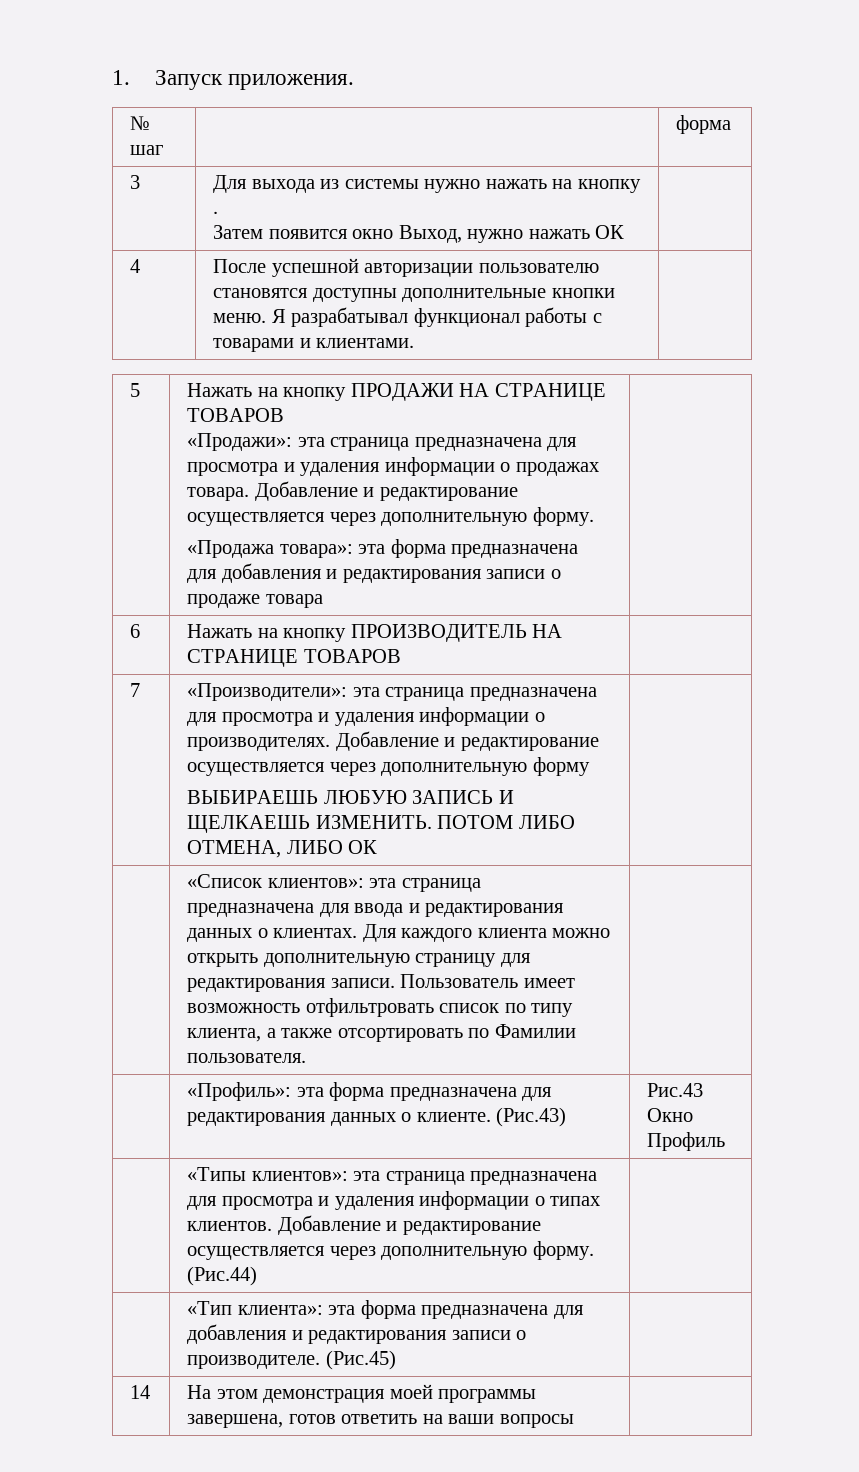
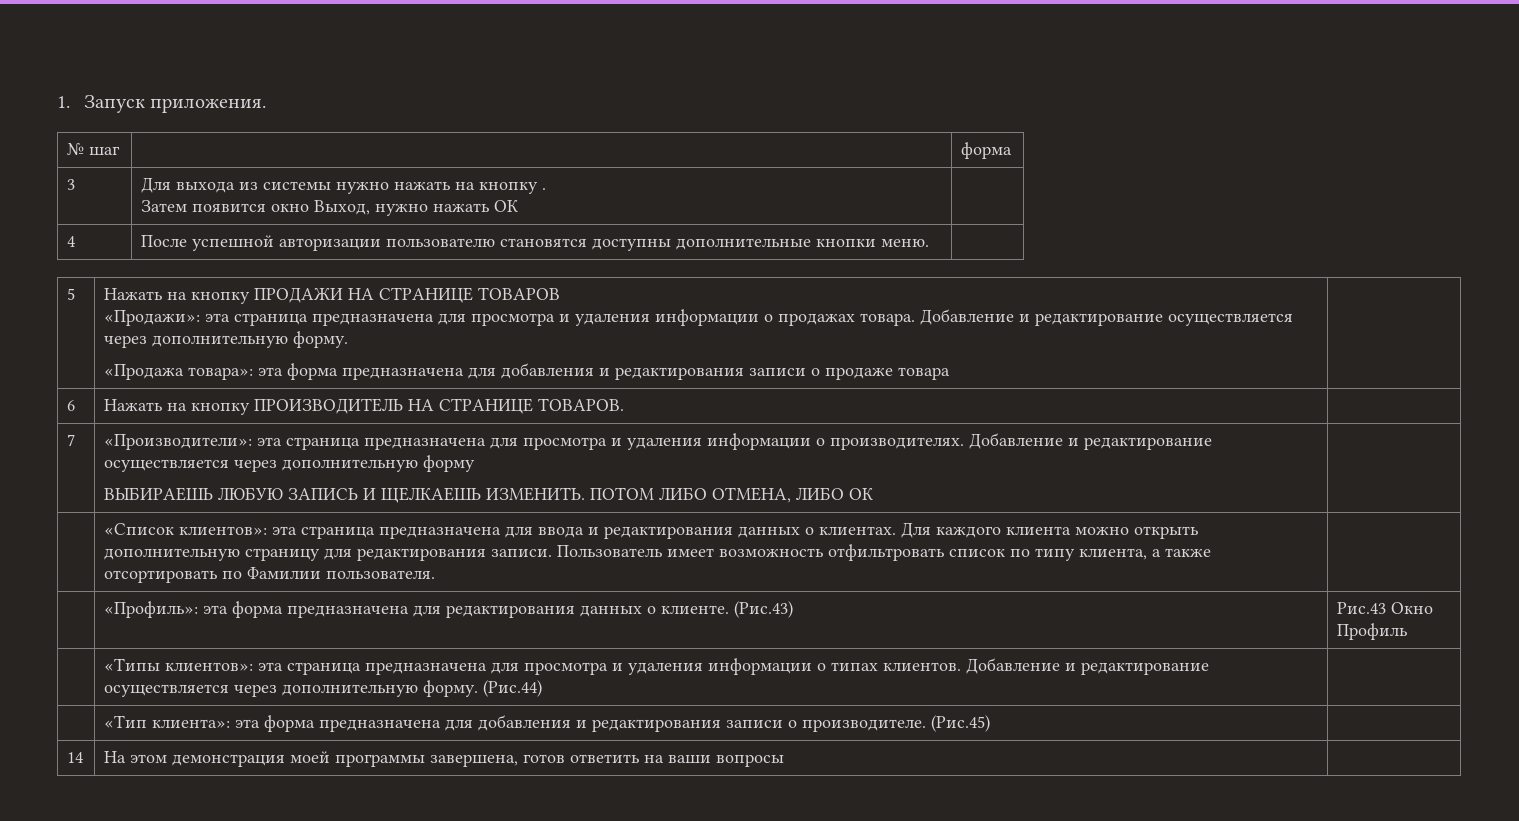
- 4 | После успешной авторизации пользователю становятся доступны дополнительные кнопки меню. Я разрабатывал функционал работы с товарами и клиентами. |
+ 4 | После успешной авторизации пользователю становятся доступны дополнительные кнопки меню. |
- 6 | Нажать на кнопку ПРОИЗВОДИТЕЛЬ НА СТРАНИЦЕ ТОВАРОВ |
+ 6 | Нажать на кнопку ПРОИЗВОДИТЕЛЬ НА СТРАНИЦЕ ТОВАРОВ. |

